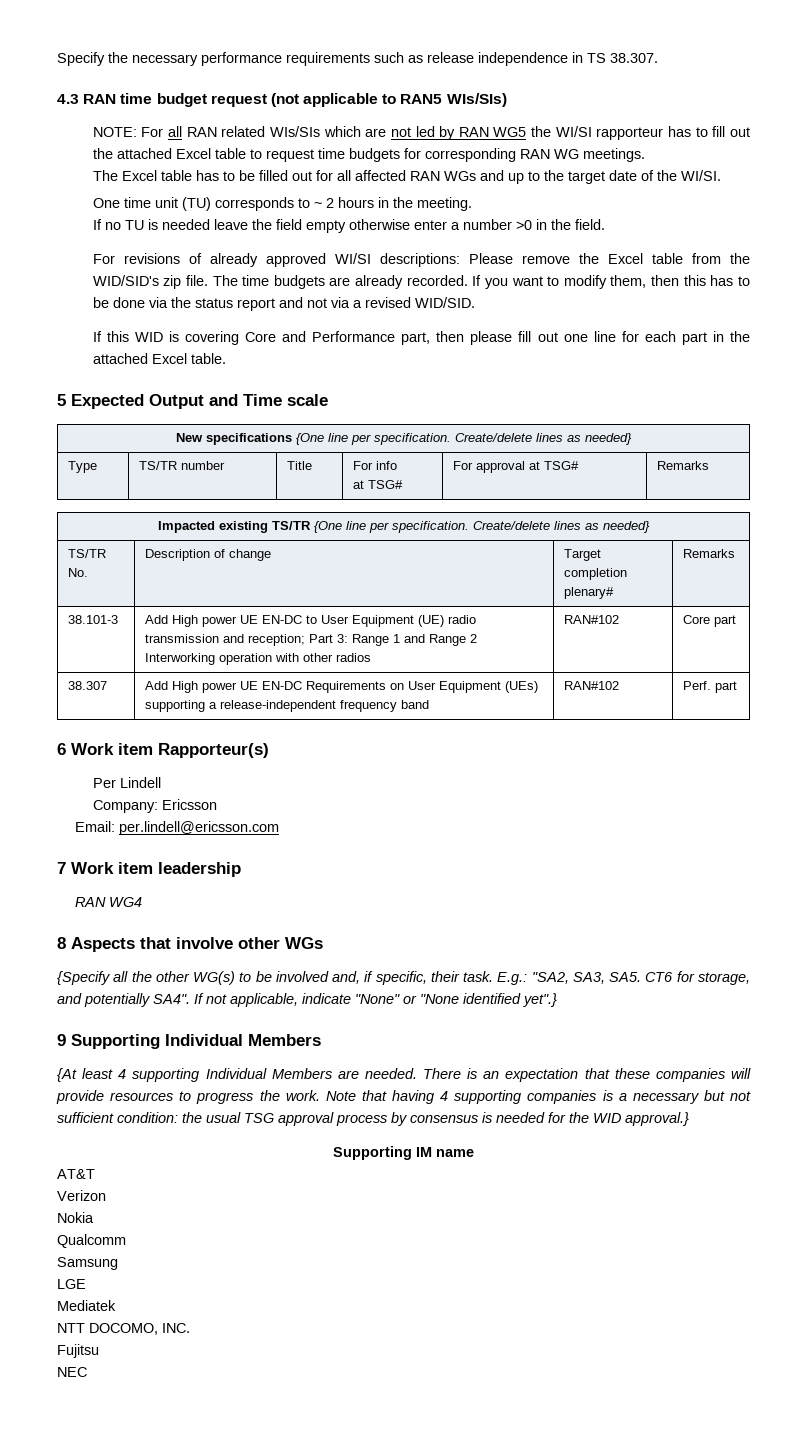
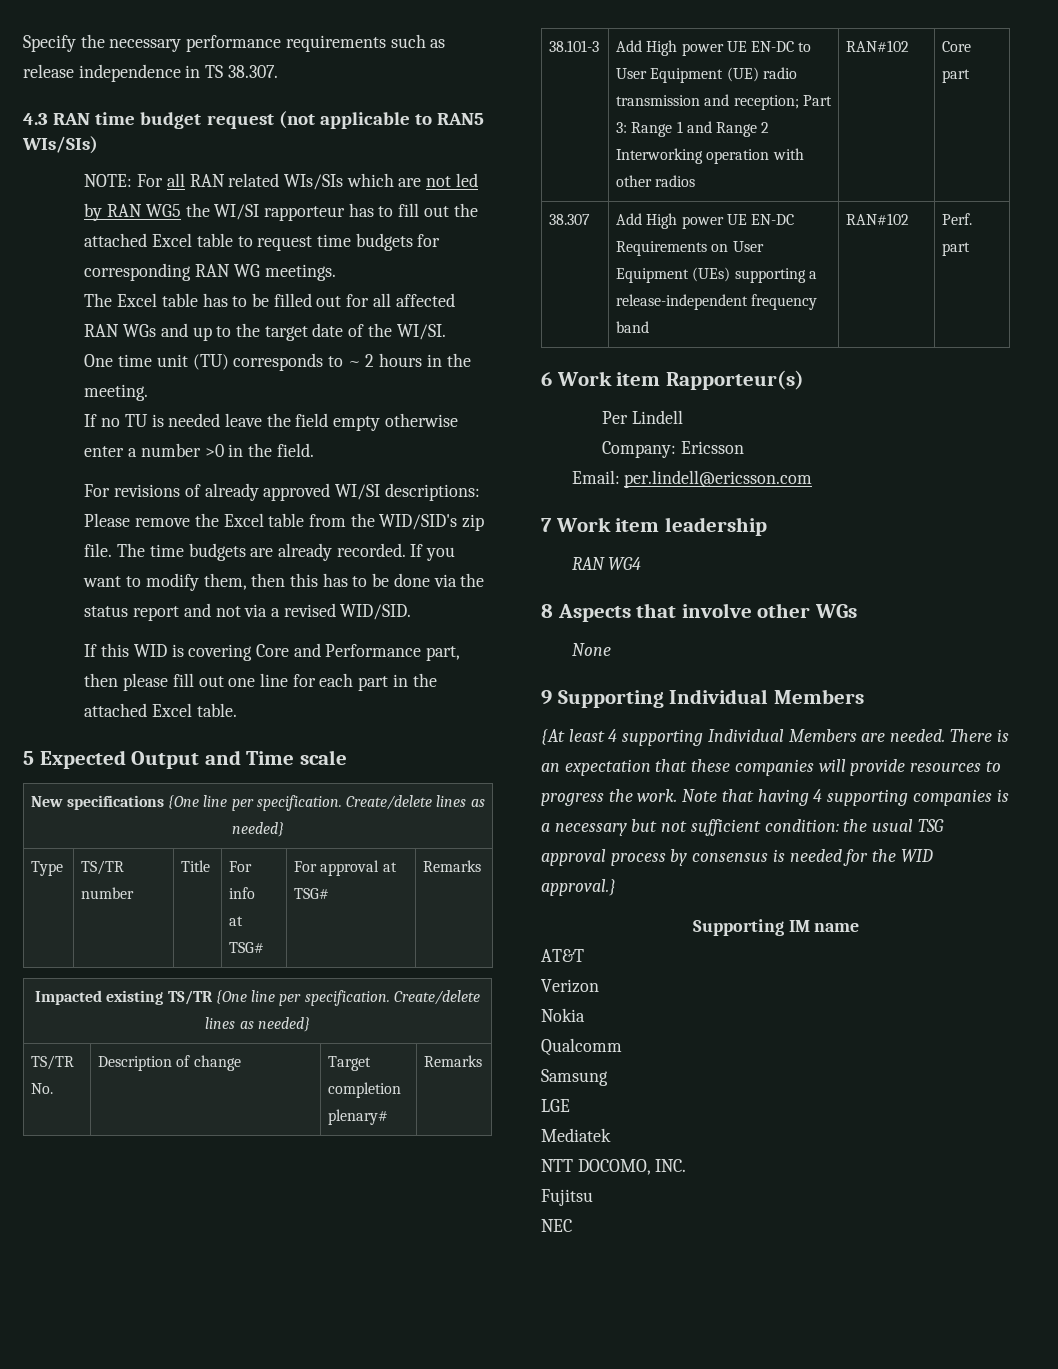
- {Specify all the other WG(s) to be involved and, if specific, their task. E.g.: "SA2, SA3, SA5. CT6 for storage, and potentially SA4". If not applicable, indicate "None" or "None identified yet".}
+ None

